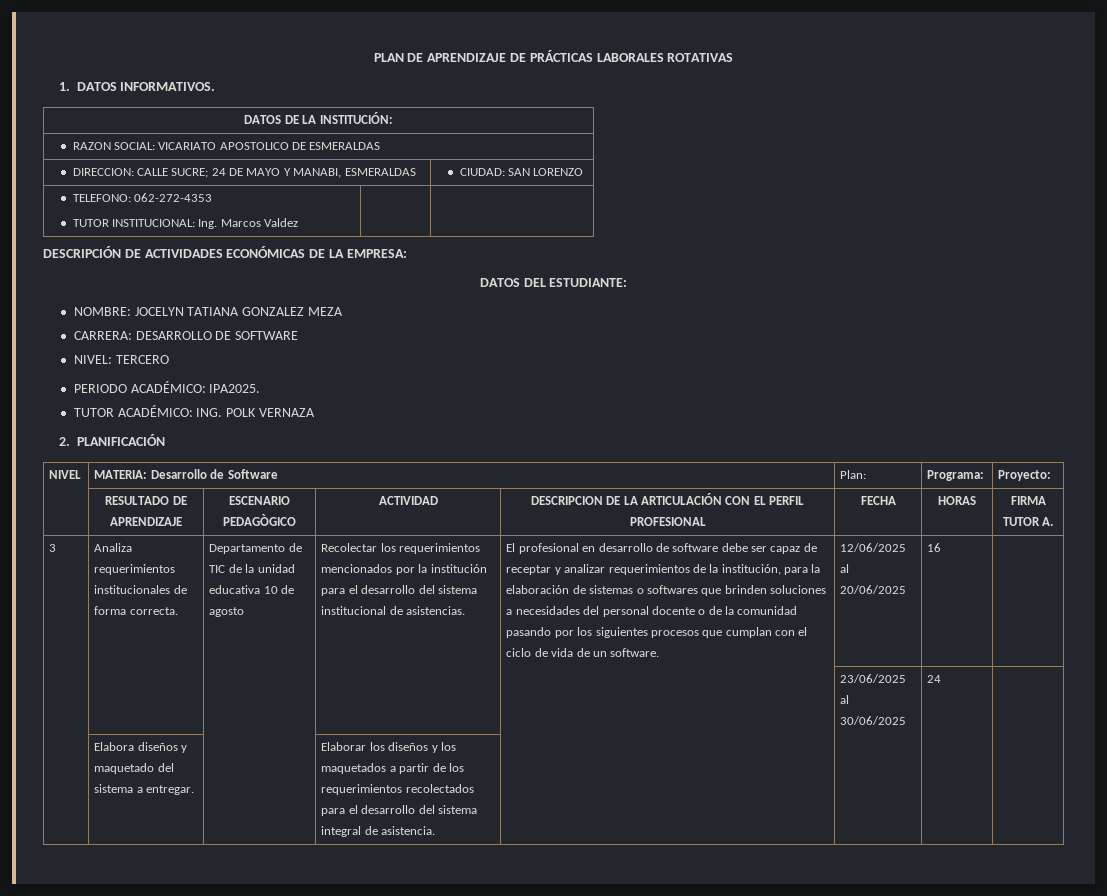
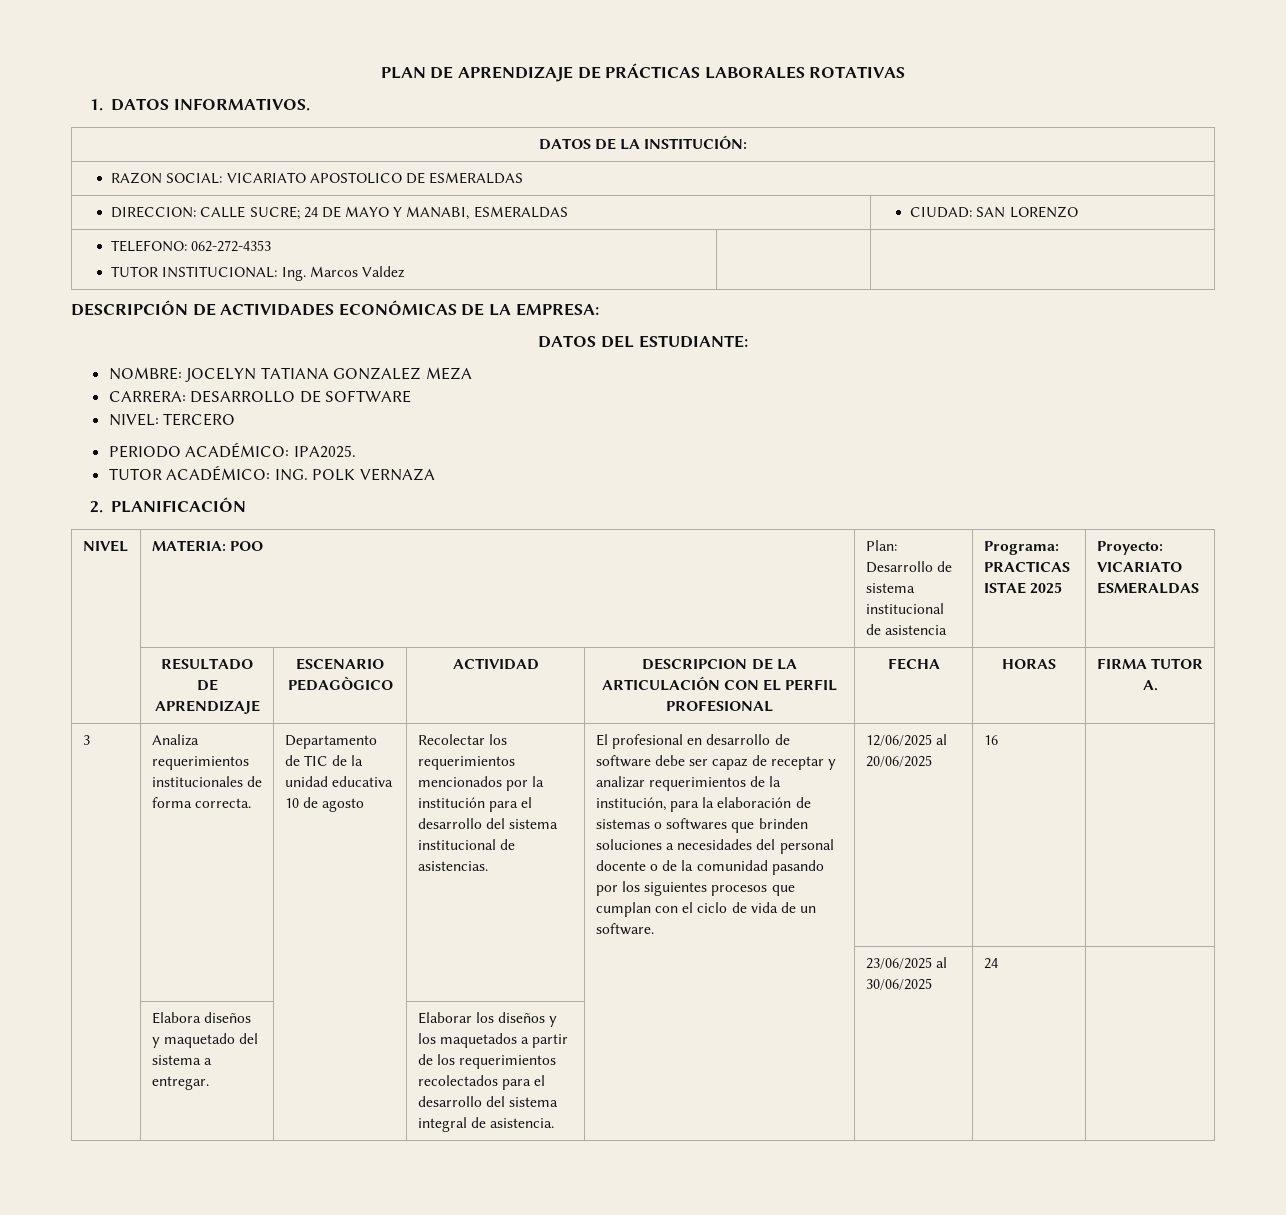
- NIVEL | MATERIA: Desarrollo de Software | Plan: | Programa: | Proyecto:
+ NIVEL | MATERIA: POO | Plan: Desarrollo de sistema institucional de asistencia | Programa: PRACTICAS ISTAE 2025 | Proyecto: VICARIATO ESMERALDAS

